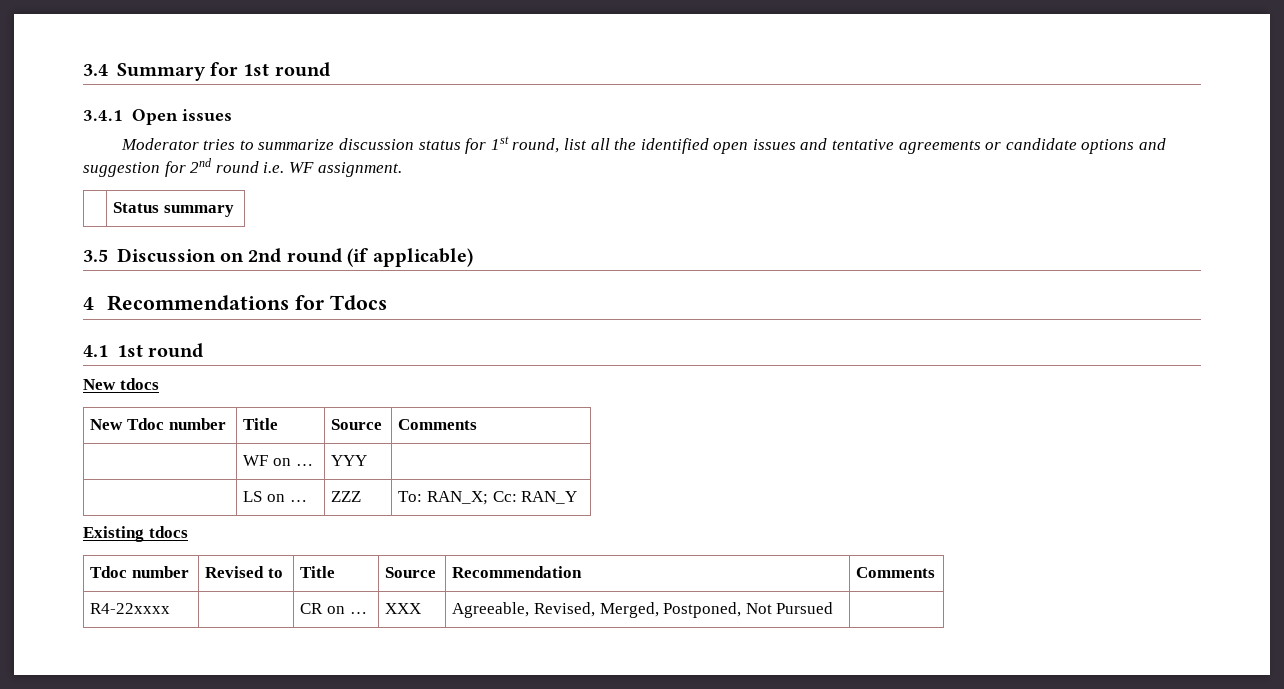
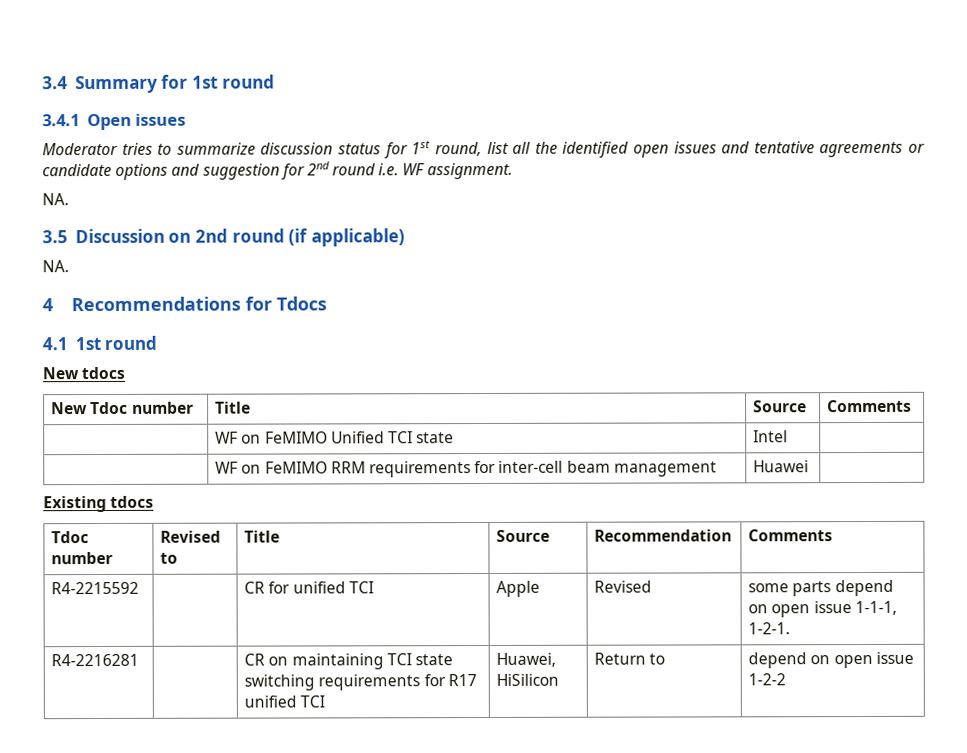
  Moderator tries to summarize discussion status for 1st round, list all the identified open issues and tentative agreements or candidate options and suggestion for 2nd round i.e. WF assignment.
- | Status summary
+ NA.
  3.5 Discussion on 2nd round (if applicable)
+ NA.
- | WF on … | YYY |
- | LS on … | ZZZ | To: RAN_X; Cc: RAN_Y
+ | WF on FeMIMO Unified TCI state | Intel |
+ | WF on FeMIMO RRM requirements for inter-cell beam management | Huawei |
- R4-22xxxx | | CR on … | XXX | Agreeable, Revised, Merged, Postponed, Not Pursued |
+ R4-2215592 | | CR for unified TCI | Apple | Revised | some parts depend on open issue 1-1-1, 1-2-1.
+ R4-2216281 | | CR on maintaining TCI state switching requirements for R17 unified TCI | Huawei, HiSilicon | Return to | depend on open issue 1-2-2

